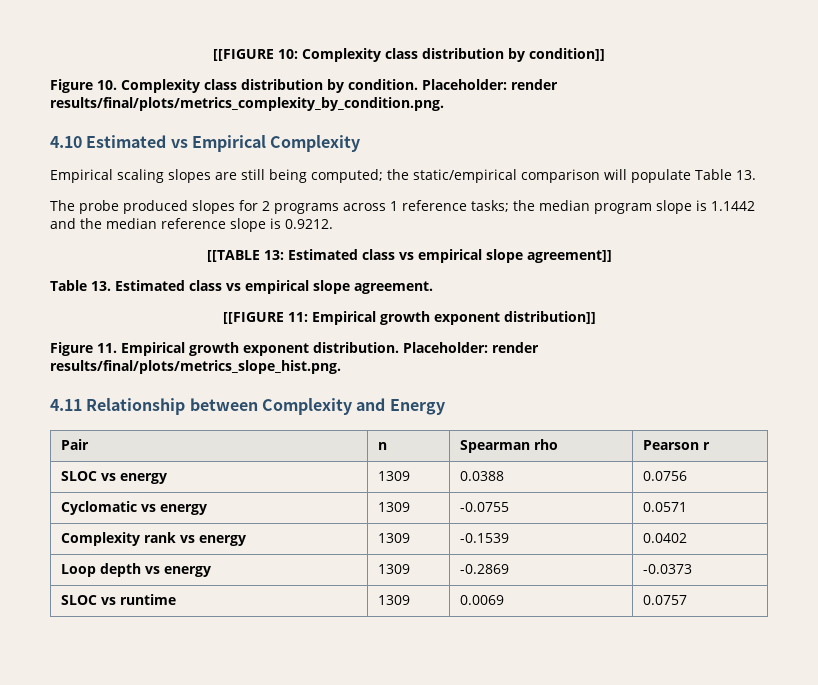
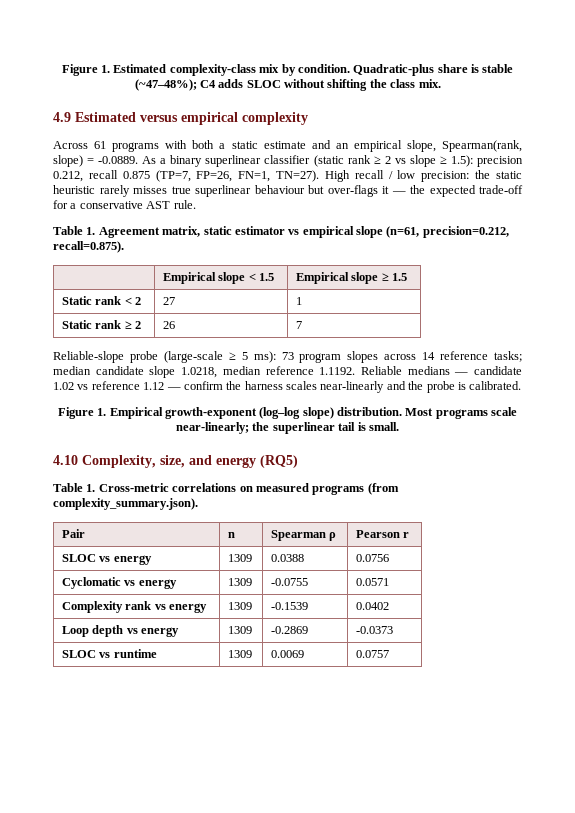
- [[FIGURE 10: Complexity class distribution by condition]]
- Figure 10. Complexity class distribution by condition. Placeholder: render results/final/plots/metrics_complexity_by_condition.png.
- 4.10 Estimated vs Empirical Complexity
- Empirical scaling slopes are still being computed; the static/empirical comparison will populate Table 13.
- The probe produced slopes for 2 programs across 1 reference tasks; the median program slope is 1.1442 and the median reference slope is 0.9212.
- [[TABLE 13: Estimated class vs empirical slope agreement]]
- Table 13. Estimated class vs empirical slope agreement.
- [[FIGURE 11: Empirical growth exponent distribution]]
- Figure 11. Empirical growth exponent distribution. Placeholder: render results/final/plots/metrics_slope_hist.png.
- 4.11 Relationship between Complexity and Energy
+ Figure 1. Estimated complexity-class mix by condition. Quadratic-plus share is stable (~47–48%); C4 adds SLOC without shifting the class mix.
+ 4.9 Estimated versus empirical complexity
+ Across 61 programs with both a static estimate and an empirical slope, Spearman(rank, slope) = -0.0889. As a binary superlinear classifier (static rank ≥ 2 vs slope ≥ 1.5): precision 0.212, recall 0.875 (TP=7, FP=26, FN=1, TN=27). High recall / low precision: the static heuristic rarely misses true superlinear behaviour but over-flags it — the expected trade-off for a conservative AST rule.
+ Table 1. Agreement matrix, static estimator vs empirical slope (n=61, precision=0.212, recall=0.875).
+ | Empirical slope < 1.5 | Empirical slope ≥ 1.5
+ Static rank < 2 | 27 | 1
+ Static rank ≥ 2 | 26 | 7
+ Reliable-slope probe (large-scale ≥ 5 ms): 73 program slopes across 14 reference tasks; median candidate slope 1.0218, median reference 1.1192. Reliable medians — candidate 1.02 vs reference 1.12 — confirm the harness scales near-linearly and the probe is calibrated.
+ Figure 1. Empirical growth-exponent (log–log slope) distribution. Most programs scale near-linearly; the superlinear tail is small.
+ 4.10 Complexity, size, and energy (RQ5)
+ Table 1. Cross-metric correlations on measured programs (from complexity_summary.json).
- Pair | n | Spearman rho | Pearson r
+ Pair | n | Spearman ρ | Pearson r

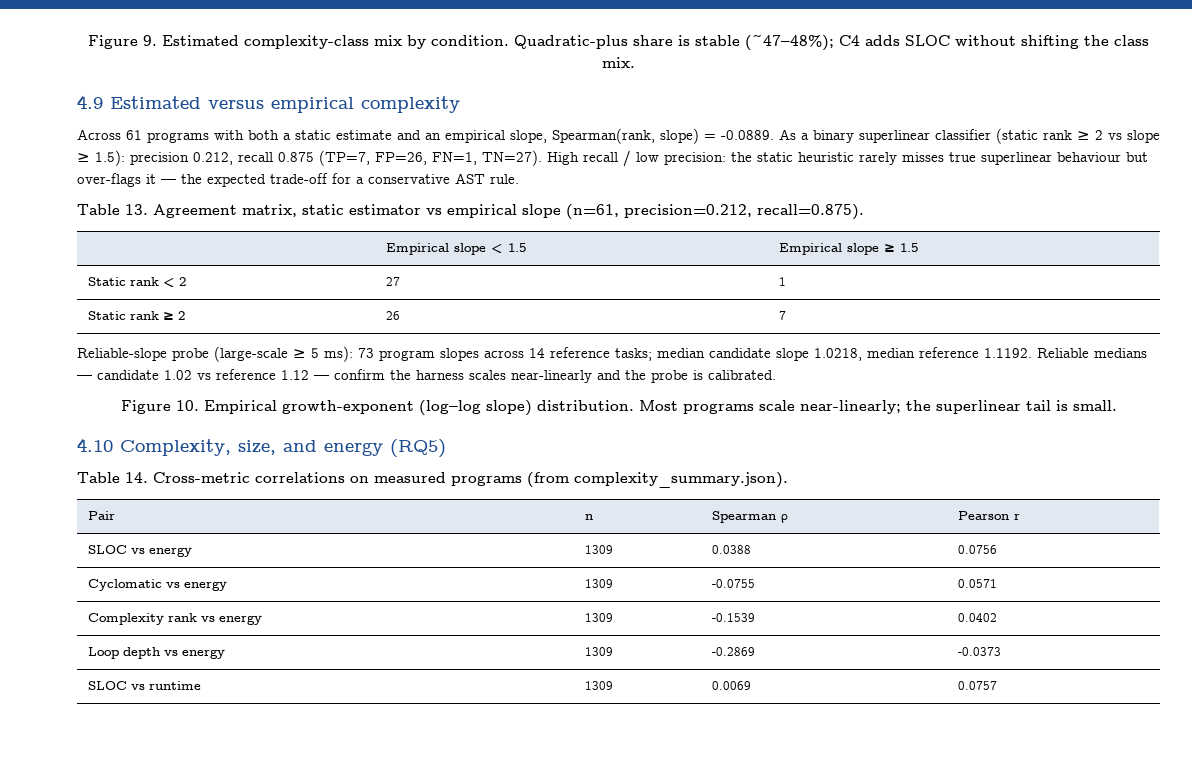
- Figure 1. Estimated complexity-class mix by condition.
+ Figure 9. Estimated complexity-class mix by condition.
- Table 1. Agreement matrix, static estimator vs empirical slope (n=61, precision=0.212, recall=0.875).
+ Table 13. Agreement matrix, static estimator vs empirical slope (n=61, precision=0.212, recall=0.875).
- Figure 1. Empirical growth-exponent (log–log slope) distribution.
+ Figure 10. Empirical growth-exponent (log–log slope) distribution.
- Table 1. Cross-metric correlations on measured programs (from complexity_summary.json).
+ Table 14. Cross-metric correlations on measured programs (from complexity_summary.json).

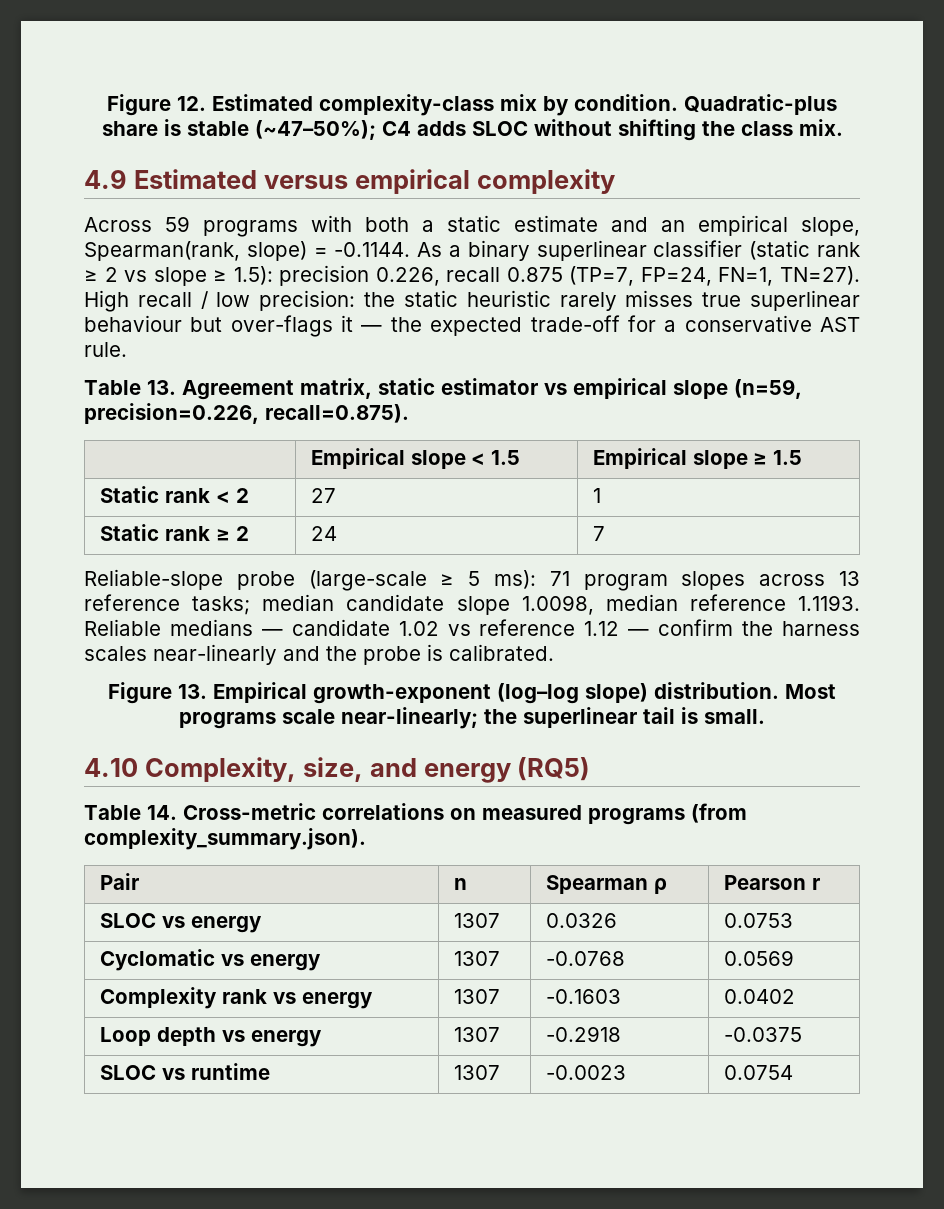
- Figure 9. Estimated complexity-class mix by condition.
+ Figure 12. Estimated complexity-class mix by condition.
- Quadratic-plus share is stable (~47–48%); C4 adds SLOC without shifting the class mix.
+ Quadratic-plus share is stable (~47–50%); C4 adds SLOC without shifting the class mix.
- Across 61 programs with both a static estimate and an empirical slope, Spearman(rank, slope) = -0.0889. As a binary superlinear classifier (static rank ≥ 2 vs slope ≥ 1.5): precision 0.212, recall 0.875 (TP=7, FP=26, FN=1, TN=27).
+ Across 59 programs with both a static estimate and an empirical slope, Spearman(rank, slope) = -0.1144. As a binary superlinear classifier (static rank ≥ 2 vs slope ≥ 1.5): precision 0.226, recall 0.875 (TP=7, FP=24, FN=1, TN=27).
- Table 13. Agreement matrix, static estimator vs empirical slope (n=61, precision=0.212, recall=0.875).
+ Table 13. Agreement matrix, static estimator vs empirical slope (n=59, precision=0.226, recall=0.875).
- Static rank ≥ 2 | 26 | 7
+ Static rank ≥ 2 | 24 | 7
- Reliable-slope probe (large-scale ≥ 5 ms): 73 program slopes across 14 reference tasks; median candidate slope 1.0218, median reference 1.1192. Reliable medians — candidate 1.02 vs reference 1.12 — confirm the harness scales near-linearly and the probe is calibrated.
+ Reliable-slope probe (large-scale ≥ 5 ms): 71 program slopes across 13 reference tasks; median candidate slope 1.0098, median reference 1.1193. Reliable medians — candidate 1.02 vs reference 1.12 — confirm the harness scales near-linearly and the probe is calibrated.
- Figure 10. Empirical growth-exponent (log–log slope) distribution.
+ Figure 13. Empirical growth-exponent (log–log slope) distribution.
- SLOC vs energy | 1309 | 0.0388 | 0.0756
+ SLOC vs energy | 1307 | 0.0326 | 0.0753
- Cyclomatic vs energy | 1309 | -0.0755 | 0.0571
+ Cyclomatic vs energy | 1307 | -0.0768 | 0.0569
- Complexity rank vs energy | 1309 | -0.1539 | 0.0402
+ Complexity rank vs energy | 1307 | -0.1603 | 0.0402
- Loop depth vs energy | 1309 | -0.2869 | -0.0373
+ Loop depth vs energy | 1307 | -0.2918 | -0.0375
- SLOC vs runtime | 1309 | 0.0069 | 0.0757
+ SLOC vs runtime | 1307 | -0.0023 | 0.0754

